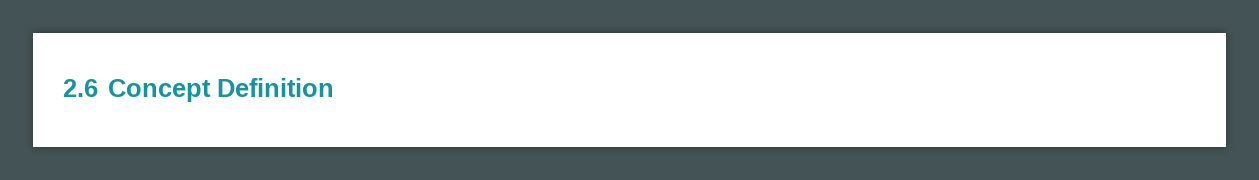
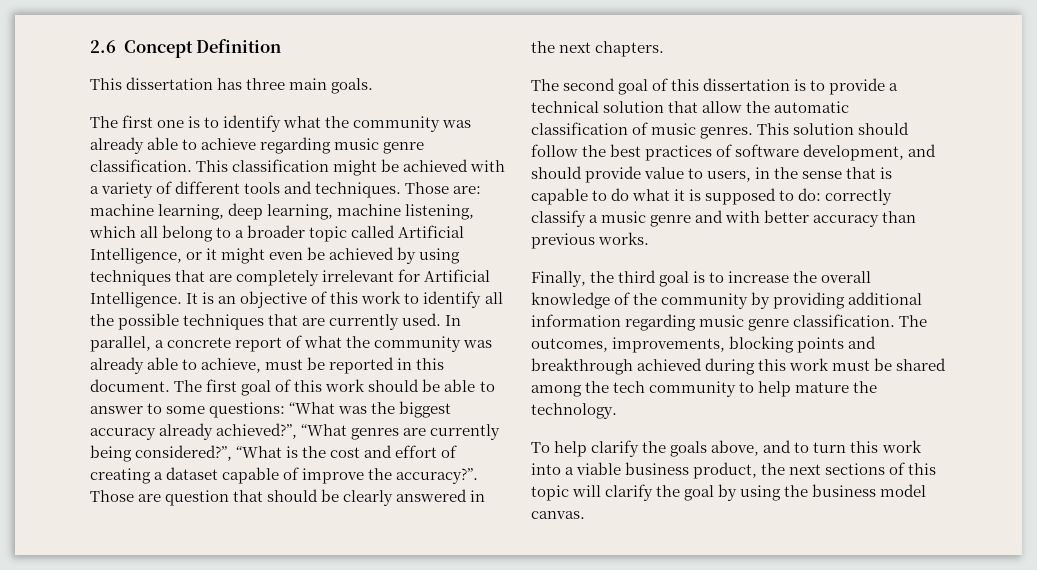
+ This dissertation has three main goals.
+ The first one is to identify what the community was already able to achieve regarding music genre classification. This classification might be achieved with a variety of different tools and techniques. Those are: machine learning, deep learning, machine listening, which all belong to a broader topic called Artificial Intelligence, or it might even be achieved by using techniques that are completely irrelevant for Artificial Intelligence. It is an objective of this work to identify all the possible techniques that are currently used. In parallel, a concrete report of what the community was already able to achieve, must be reported in this document. The first goal of this work should be able to answer to some questions: “What was the biggest accuracy already achieved?”, “What genres are currently being considered?”, “What is the cost and effort of creating a dataset capable of improve the accuracy?”. Those are question that should be clearly answered in the next chapters.
+ The second goal of this dissertation is to provide a technical solution that allow the automatic classification of music genres. This solution should follow the best practices of software development, and should provide value to users, in the sense that is capable to do what it is supposed to do: correctly classify a music genre and with better accuracy than previous works.
+ Finally, the third goal is to increase the overall knowledge of the community by providing additional information regarding music genre classification. The outcomes, improvements, blocking points and breakthrough achieved during this work must be shared among the tech community to help mature the technology.
+ To help clarify the goals above, and to turn this work into a viable business product, the next sections of this topic will clarify the goal by using the business model canvas.

